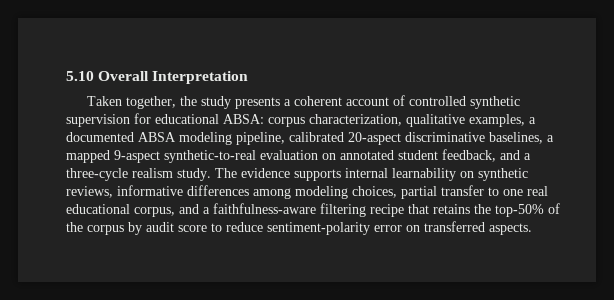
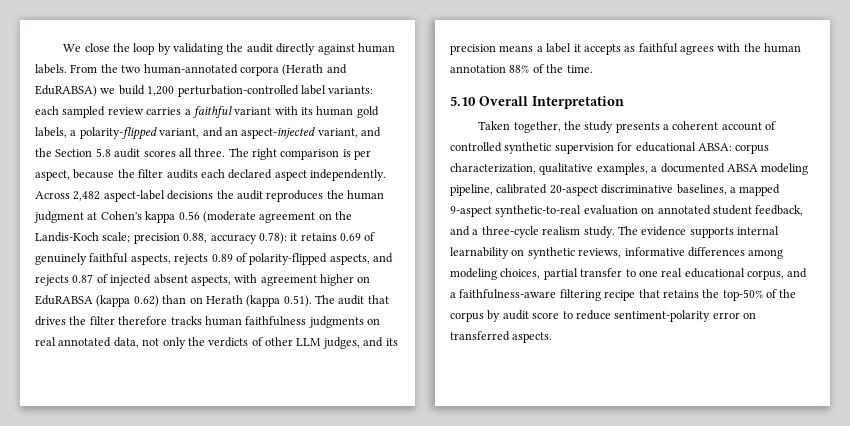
+ We close the loop by validating the audit directly against human labels. From the two human-annotated corpora (Herath and EduRABSA) we build 1,200 perturbation-controlled label variants: each sampled review carries a faithful variant with its human gold labels, a polarity-flipped variant, and an aspect-injected variant, and the Section 5.8 audit scores all three. The right comparison is per aspect, because the filter audits each declared aspect independently. Across 2,482 aspect-label decisions the audit reproduces the human judgment at Cohen's kappa 0.56 (moderate agreement on the Landis-Koch scale; precision 0.88, accuracy 0.78): it retains 0.69 of genuinely faithful aspects, rejects 0.89 of polarity-flipped aspects, and rejects 0.87 of injected absent aspects, with agreement higher on EduRABSA (kappa 0.62) than on Herath (kappa 0.51). The audit that drives the filter therefore tracks human faithfulness judgments on real annotated data, not only the verdicts of other LLM judges, and its precision means a label it accepts as faithful agrees with the human annotation 88% of the time.

